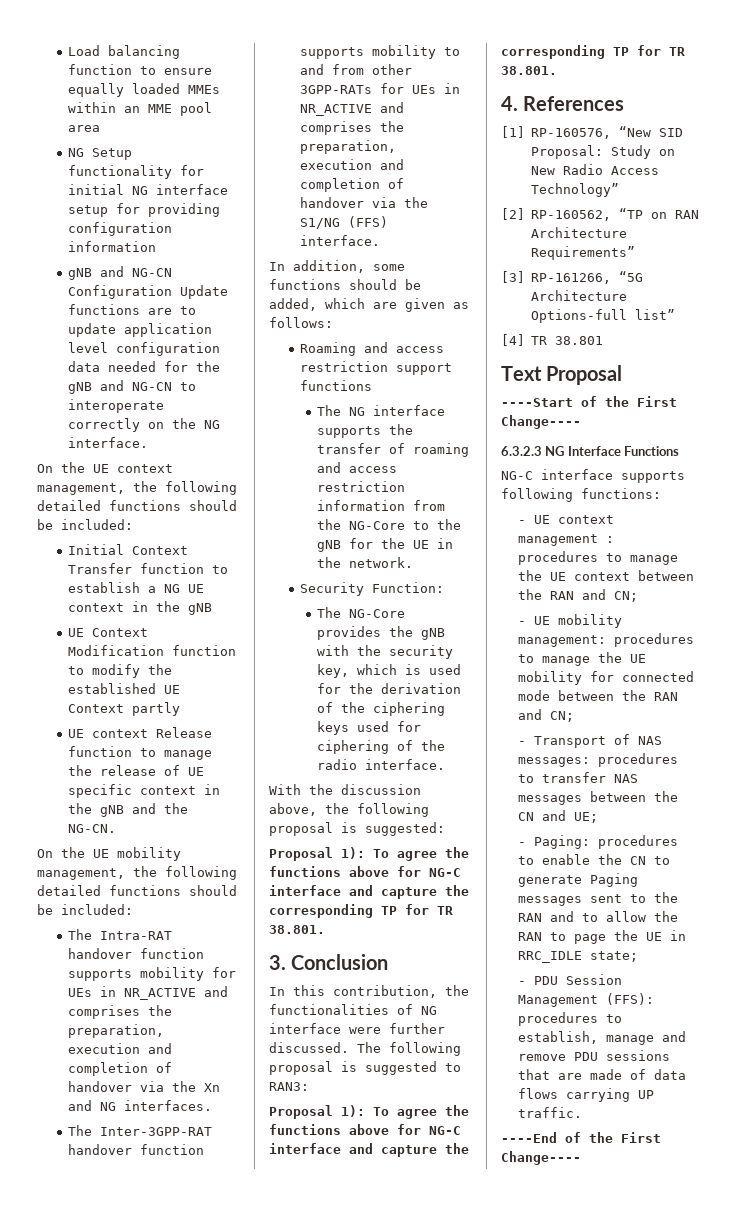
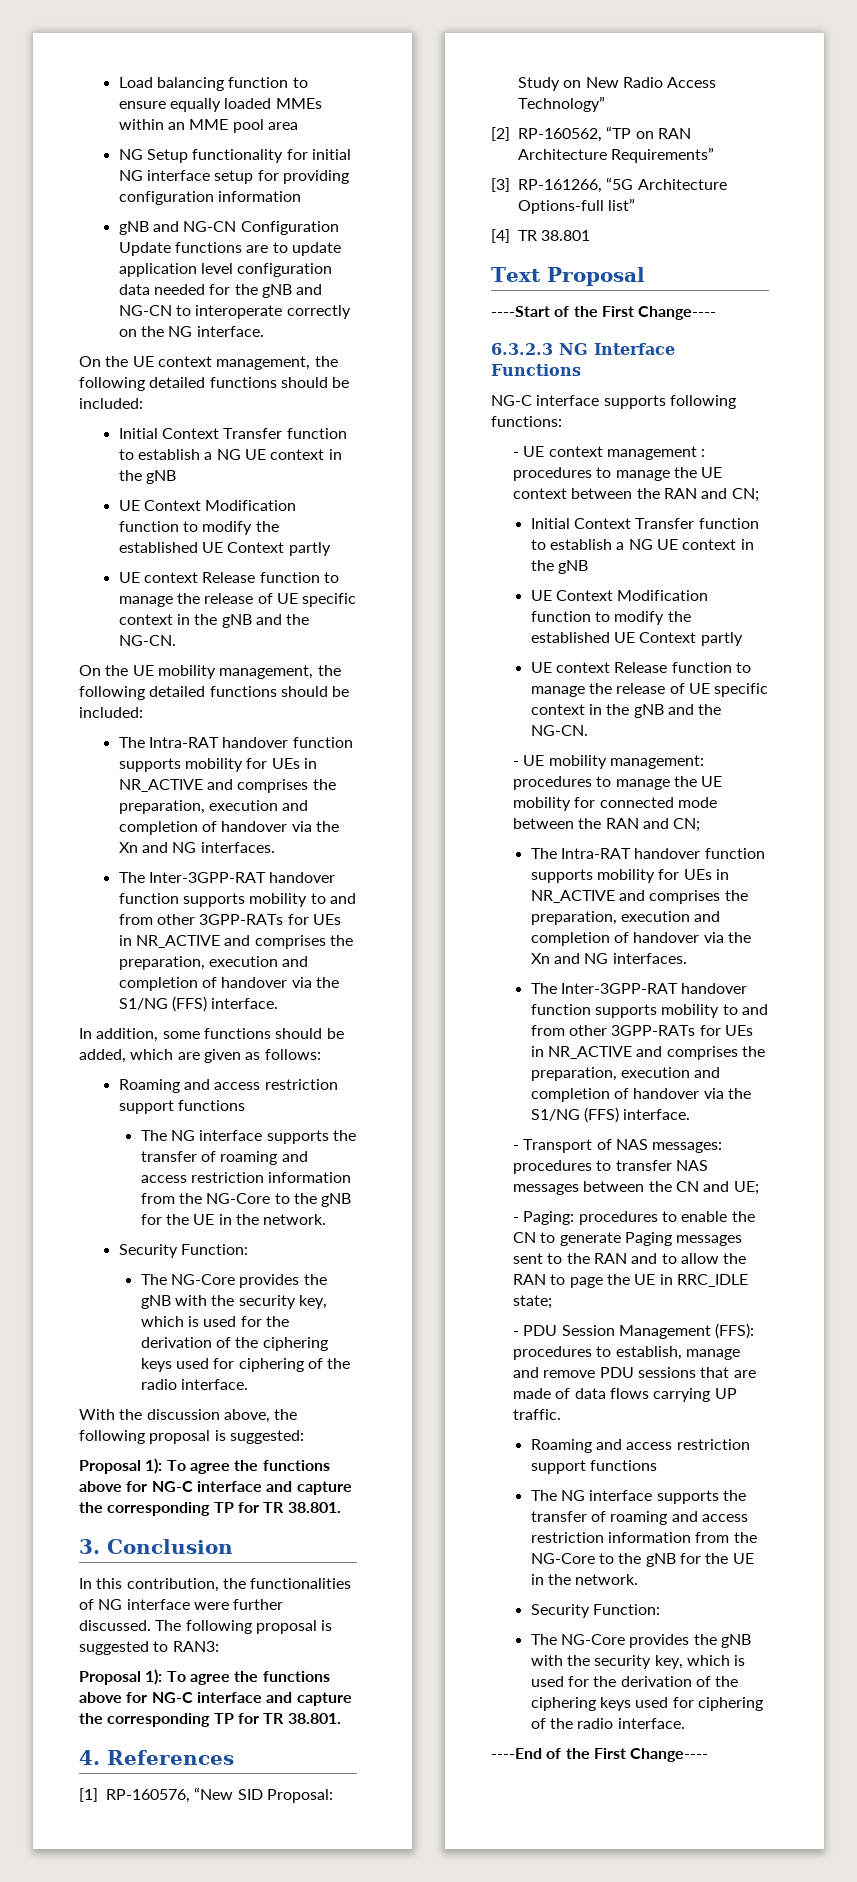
  - UE context management : procedures to manage the UE context between the RAN and CN;
+ Initial Context Transfer function to establish a NG UE context in the gNB
+ UE Context Modification function to modify the established UE Context partly
+ UE context Release function to manage the release of UE specific context in the gNB and the NG-CN.
  - UE mobility management: procedures to manage the UE mobility for connected mode between the RAN and CN;
+ The Intra-RAT handover function supports mobility for UEs in NR_ACTIVE and comprises the preparation, execution and completion of handover via the Xn and NG interfaces.
+ The Inter-3GPP-RAT handover function supports mobility to and from other 3GPP-RATs for UEs in NR_ACTIVE and comprises the preparation, execution and completion of handover via the S1/NG (FFS) interface.
  - PDU Session Management (FFS): procedures to establish, manage and remove PDU sessions that are made of data flows carrying UP traffic.
+ Roaming and access restriction support functions
+ The NG interface supports the transfer of roaming and access restriction information from the NG-Core to the gNB for the UE in the network.
+ Security Function:
+ The NG-Core provides the gNB with the security key, which is used for the derivation of the ciphering keys used for ciphering of the radio interface.

